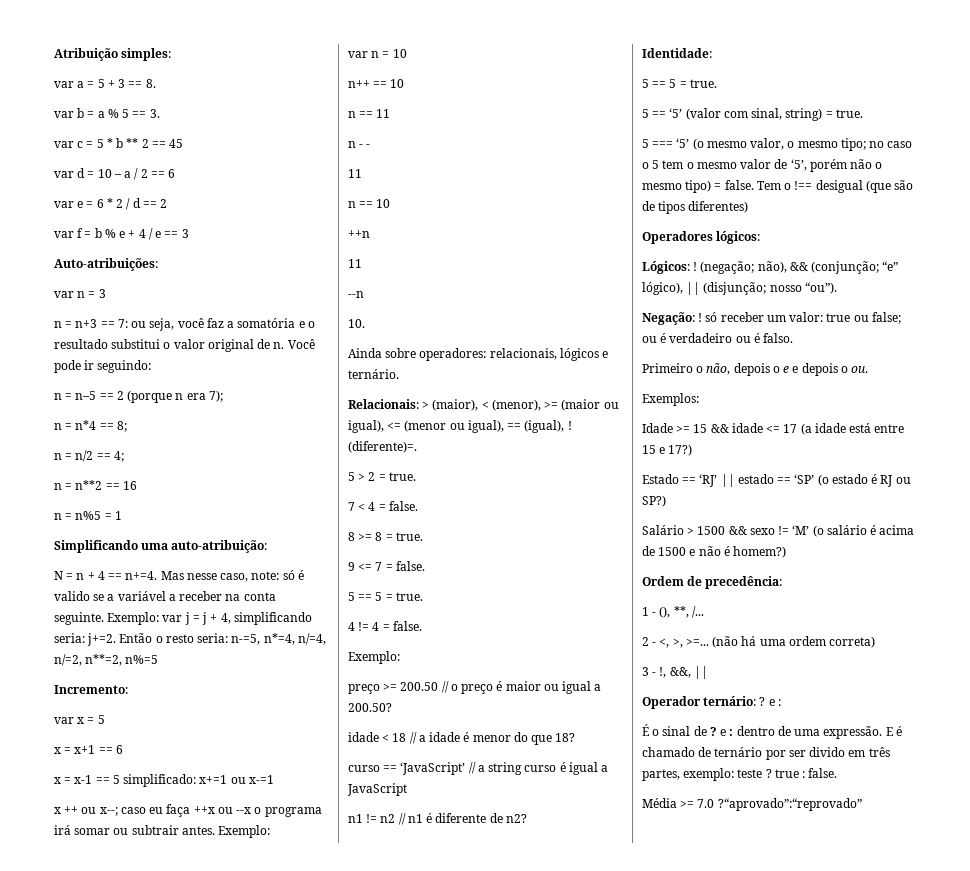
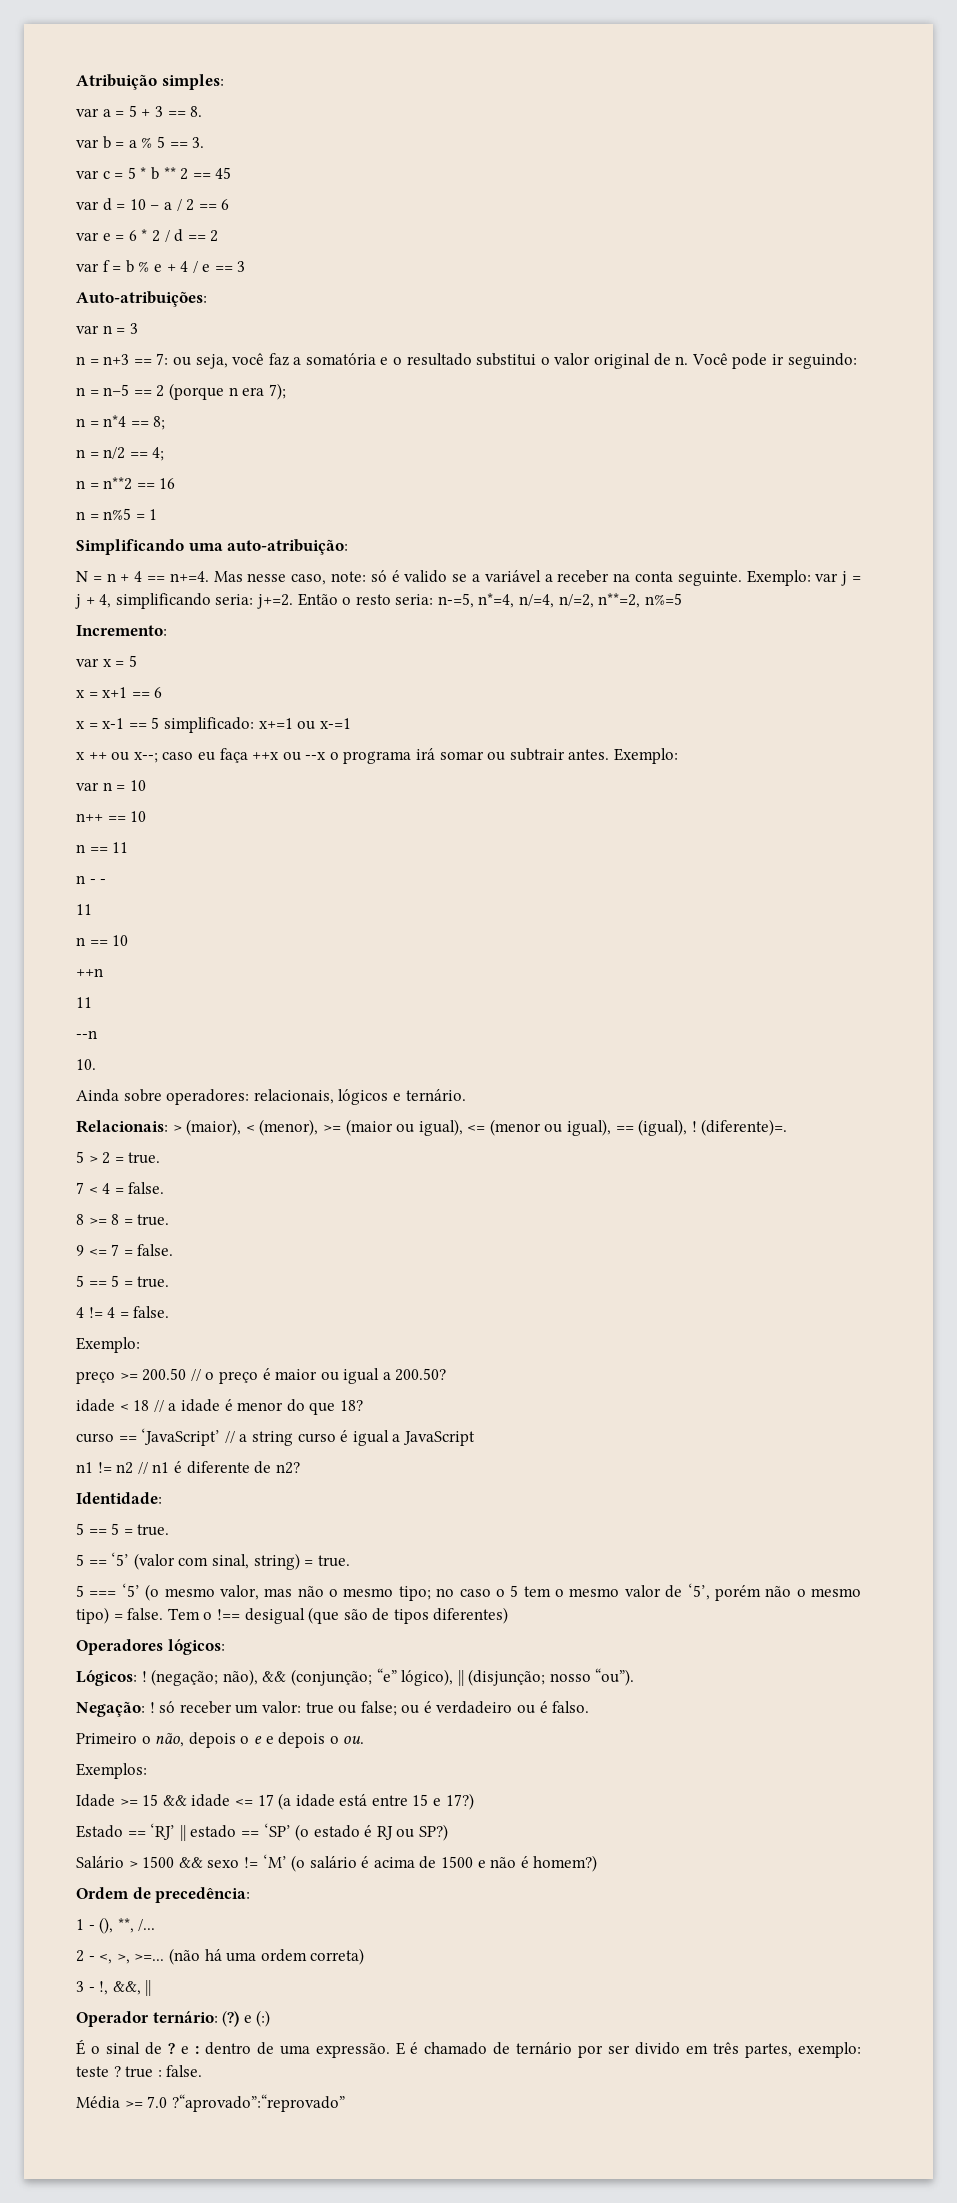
- 5 === ‘5’ (o mesmo valor, o mesmo tipo; no caso o 5 tem o mesmo valor de ‘5’, porém não o mesmo tipo) = false.
+ 5 === ‘5’ (o mesmo valor, mas não o mesmo tipo; no caso o 5 tem o mesmo valor de ‘5’, porém não o mesmo tipo) = false.
- Operador ternário: ? e :
+ Operador ternário: (?) e (:)

